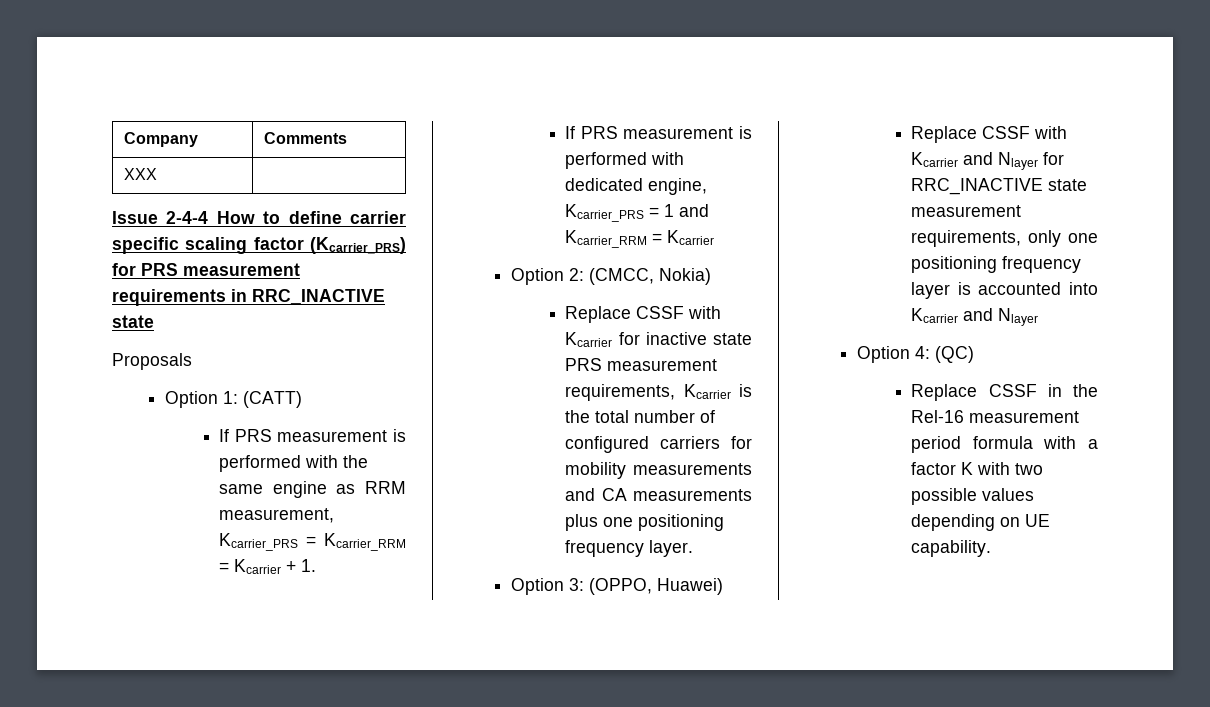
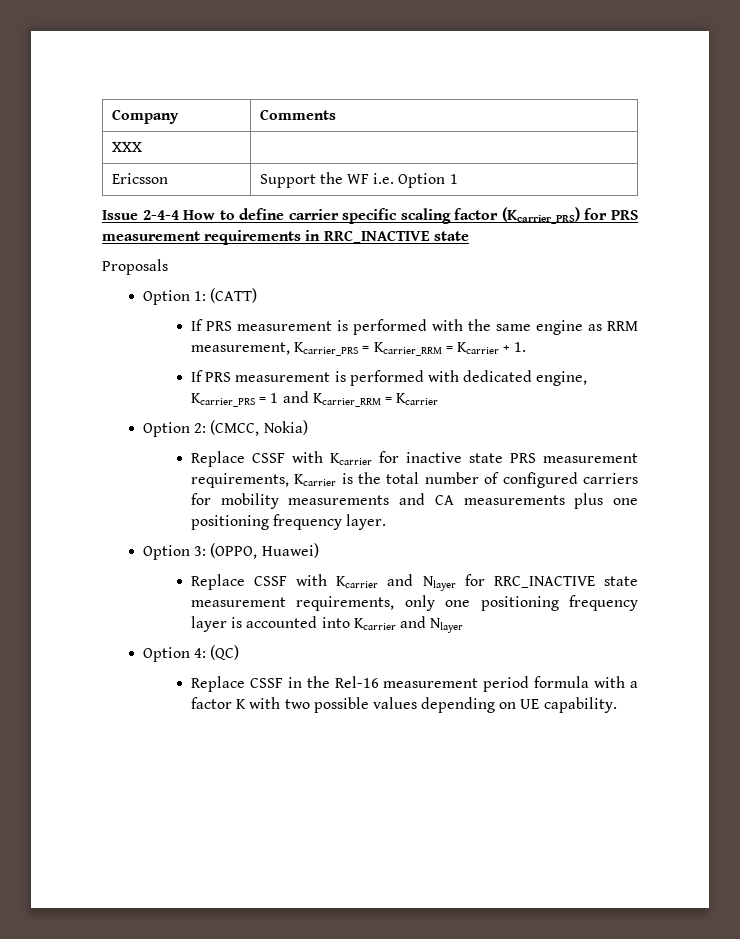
+ Ericsson | Support the WF i.e. Option 1

